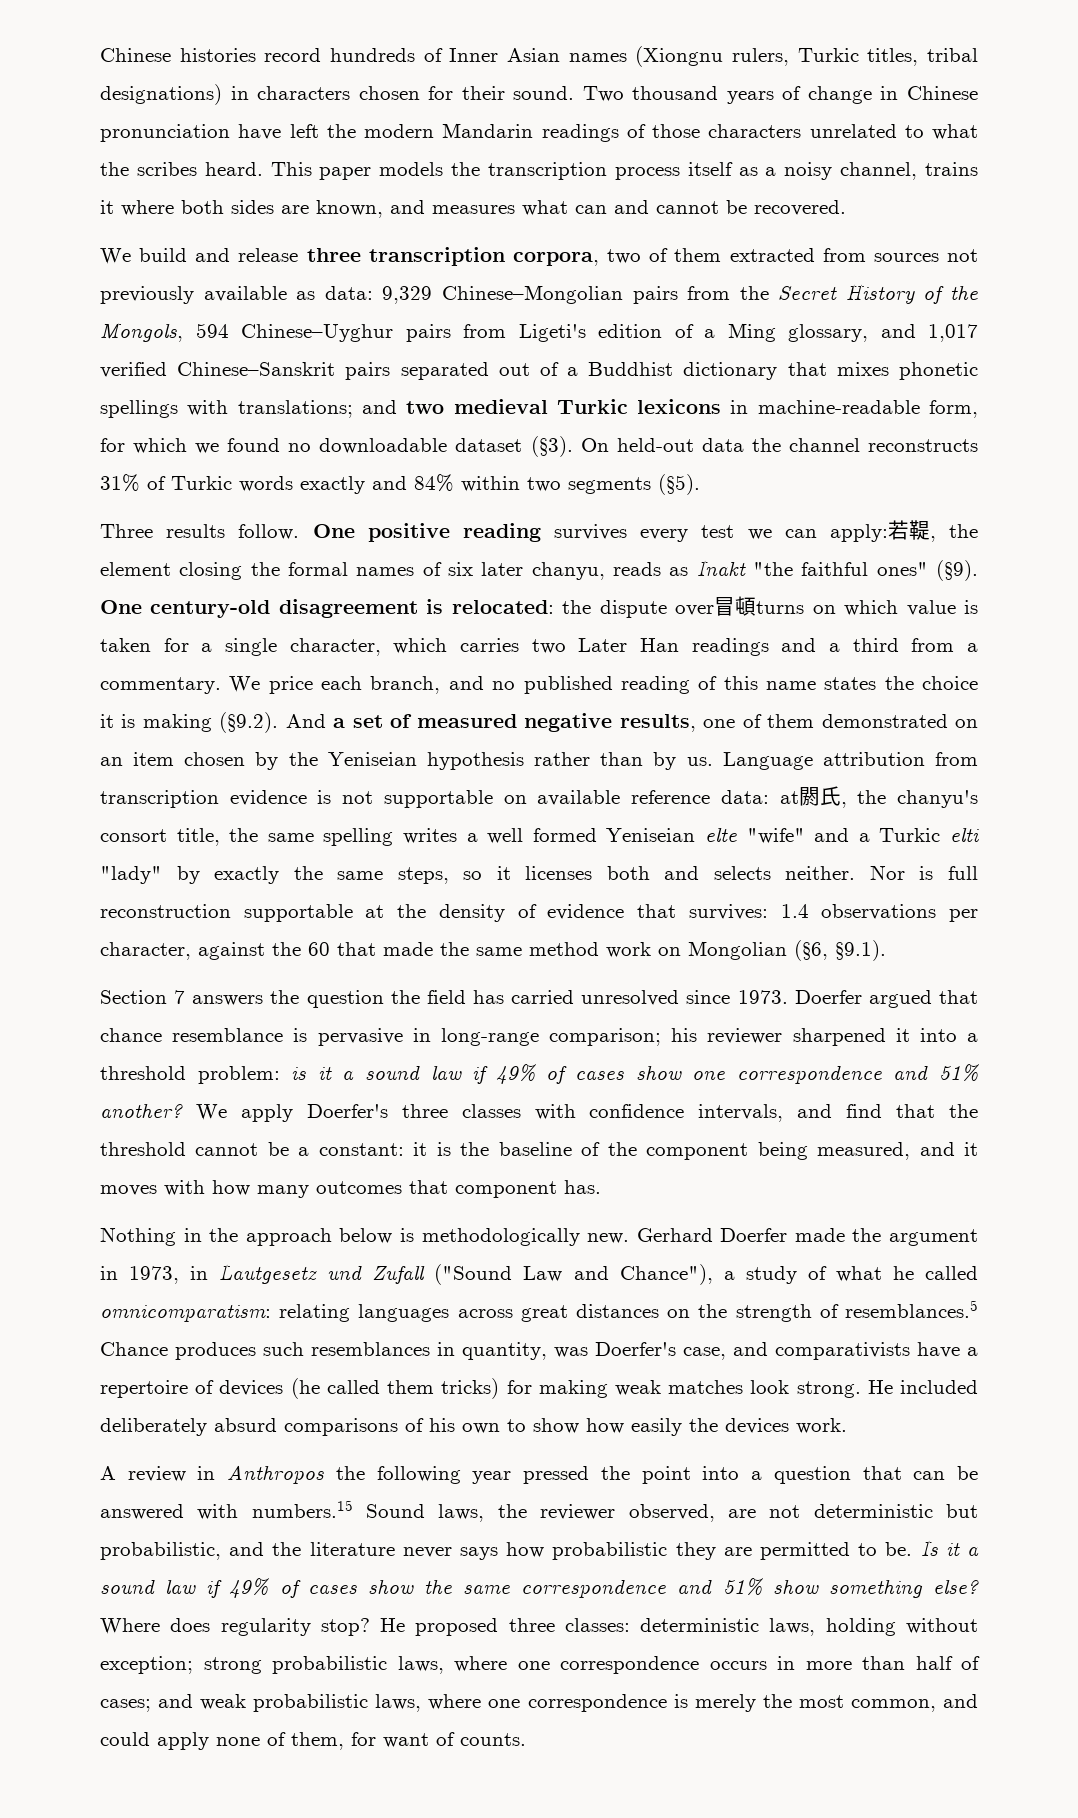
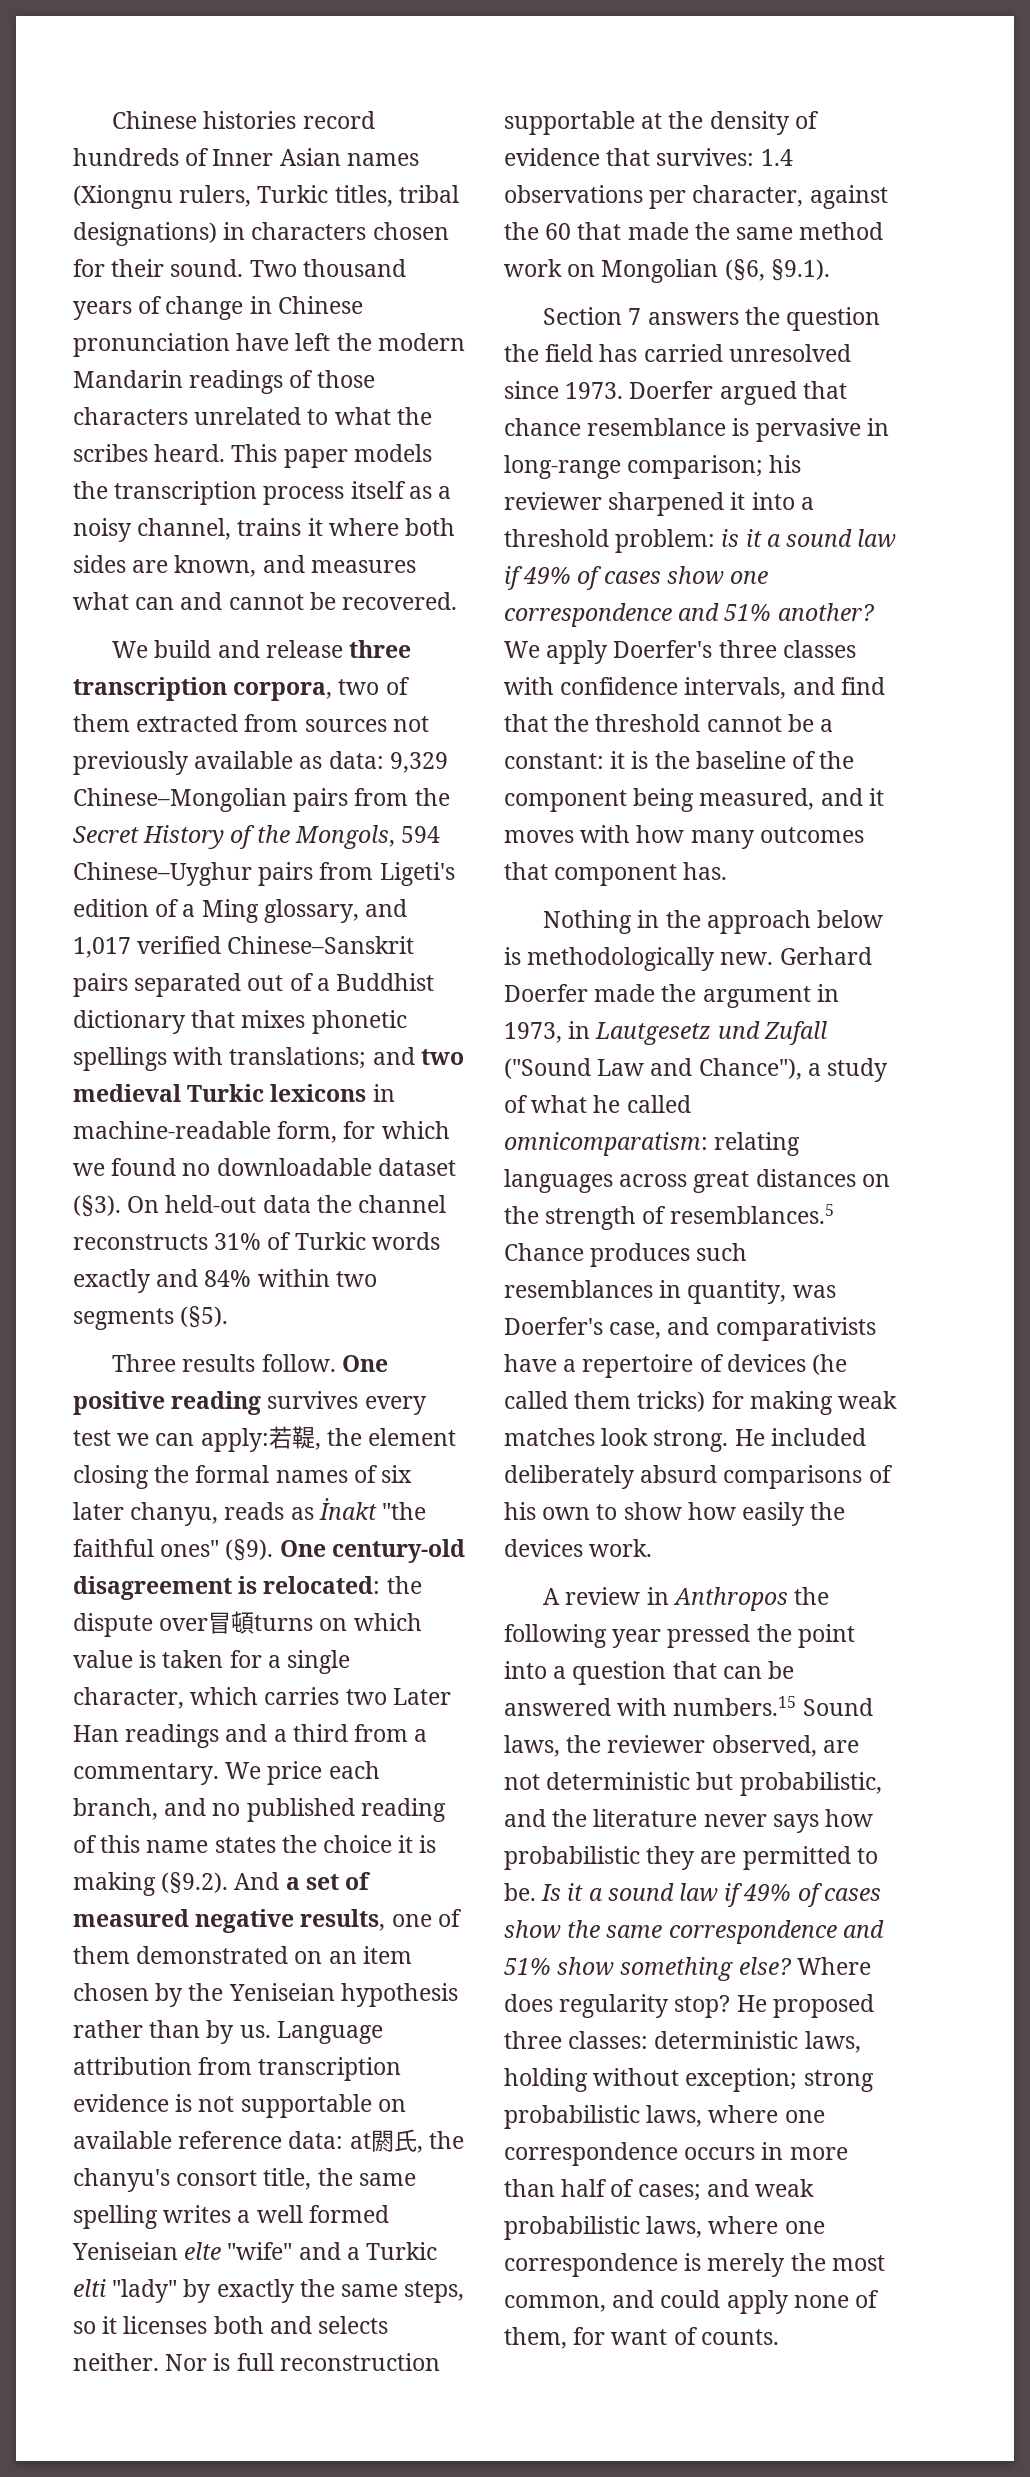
- One positive reading survives every test we can apply:若鞮, the element closing the formal names of six later chanyu, reads as Inakt "the faithful ones" (§9).
+ One positive reading survives every test we can apply:若鞮, the element closing the formal names of six later chanyu, reads as İnakt "the faithful ones" (§9).

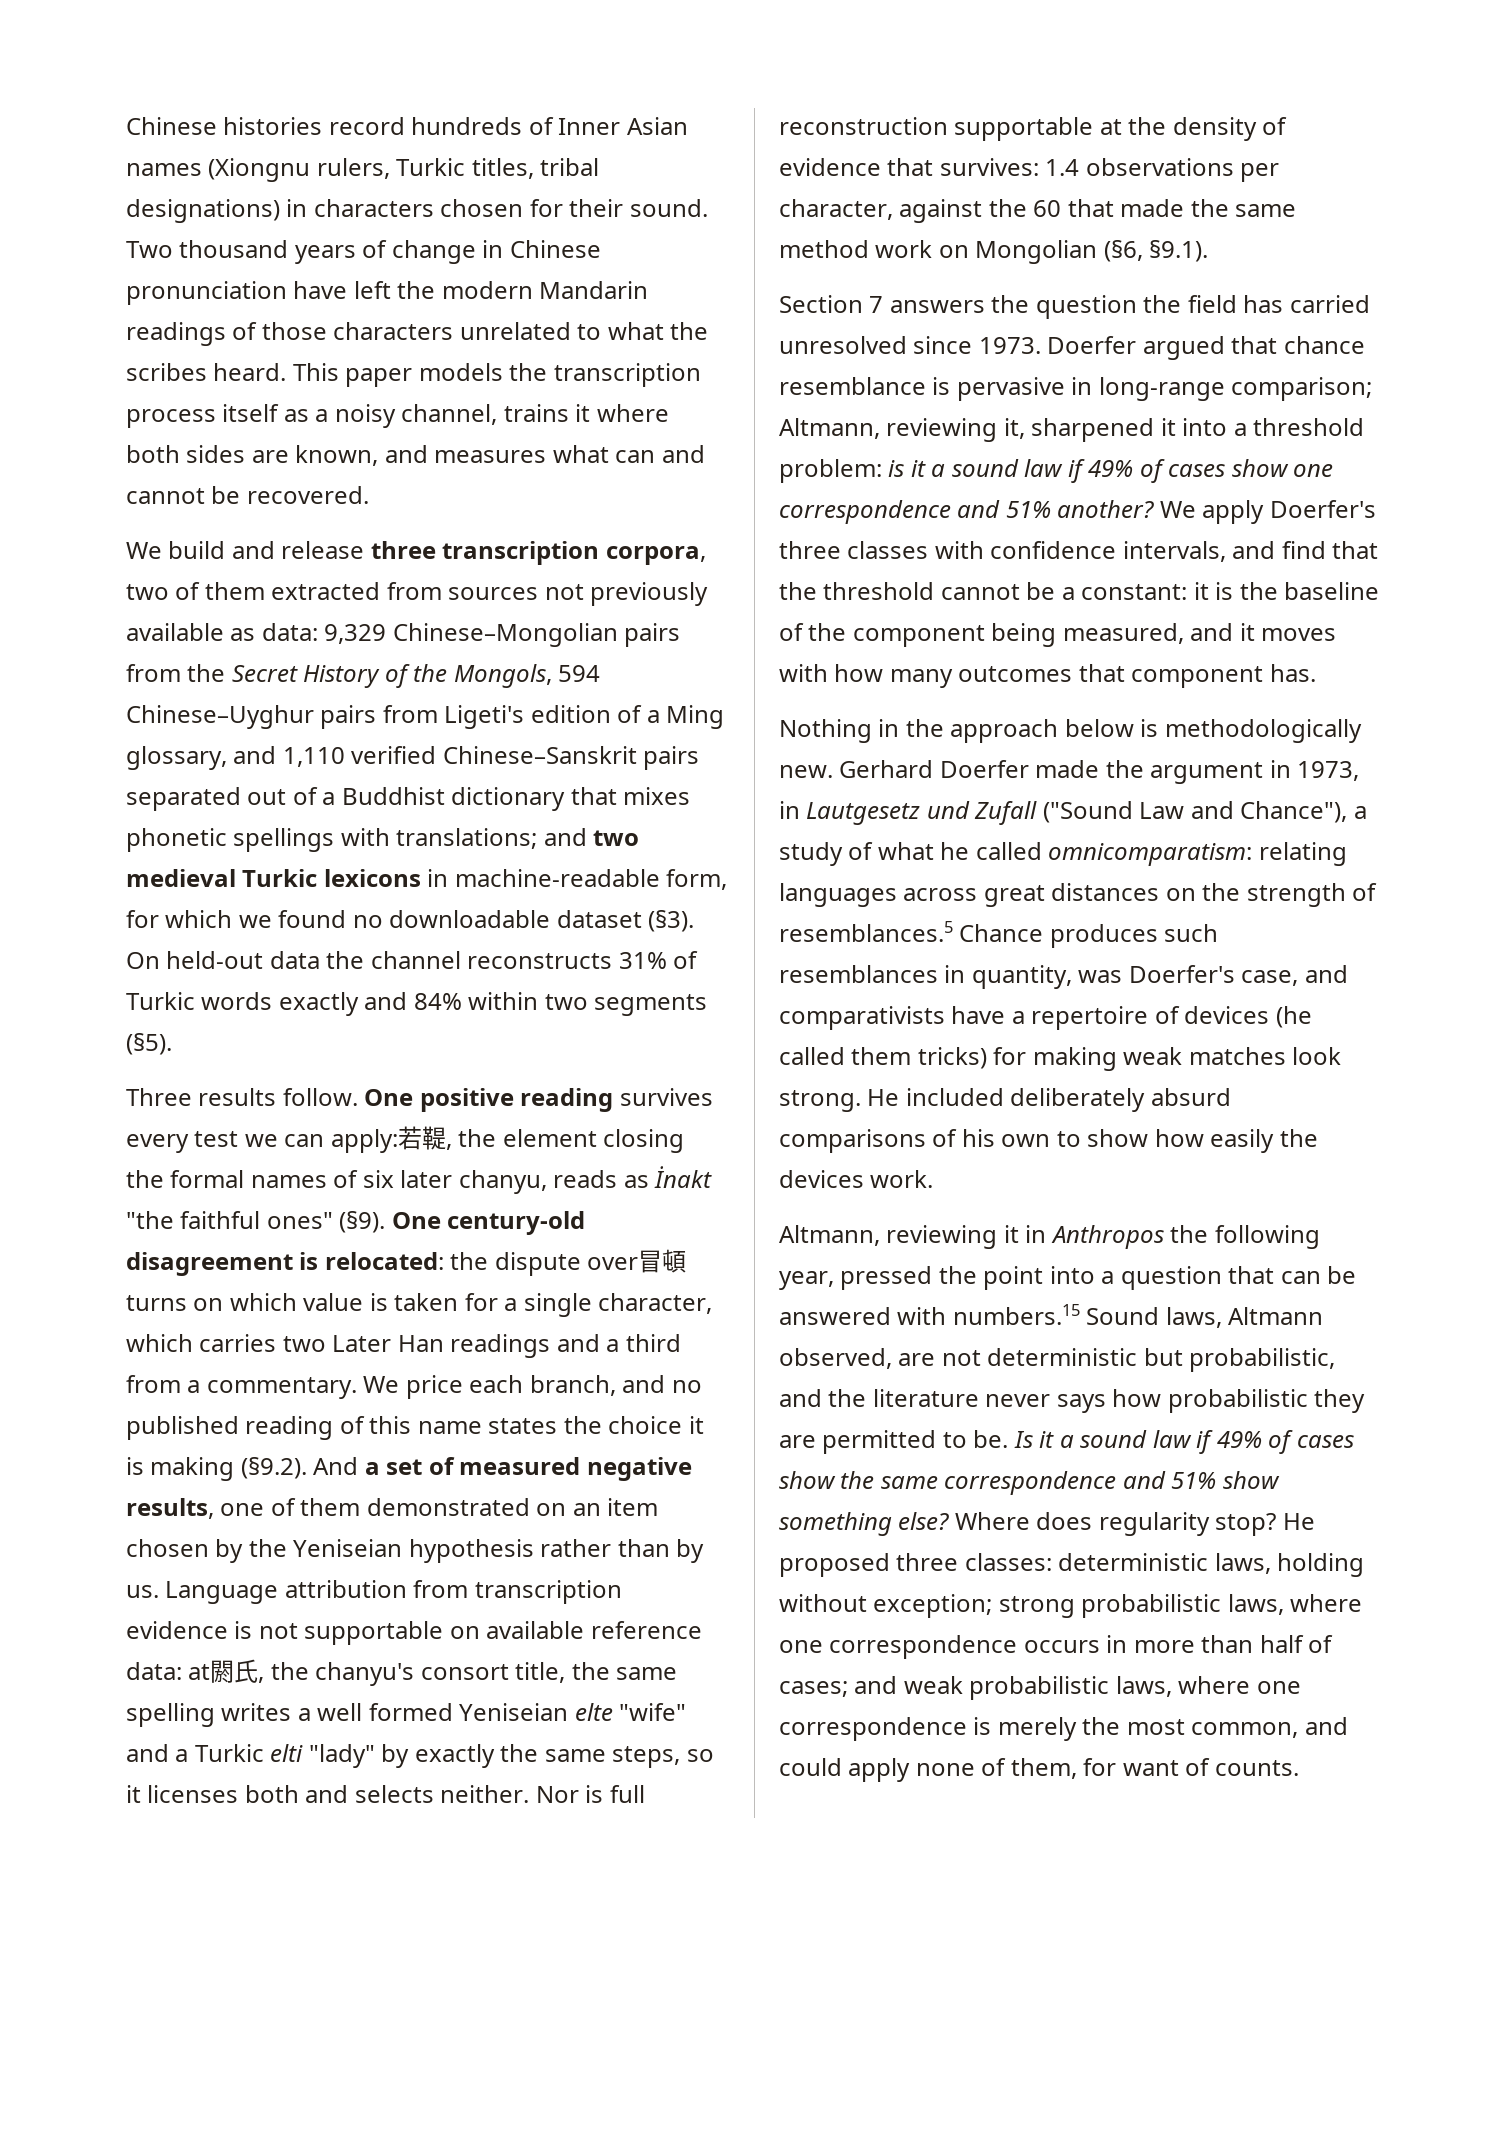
- 9,329 Chinese–Mongolian pairs from the Secret History of the Mongols, 594 Chinese–Uyghur pairs from Ligeti's edition of a Ming glossary, and 1,017 verified Chinese–Sanskrit pairs separated out of a Buddhist dictionary that mixes phonetic spellings with translations;
+ 9,329 Chinese–Mongolian pairs from the Secret History of the Mongols, 594 Chinese–Uyghur pairs from Ligeti's edition of a Ming glossary, and 1,110 verified Chinese–Sanskrit pairs separated out of a Buddhist dictionary that mixes phonetic spellings with translations;
- Doerfer argued that chance resemblance is pervasive in long-range comparison; his reviewer sharpened it into a threshold problem: is it a sound law if 49% of cases show one correspondence and 51% another?
+ Doerfer argued that chance resemblance is pervasive in long-range comparison; Altmann, reviewing it, sharpened it into a threshold problem: is it a sound law if 49% of cases show one correspondence and 51% another?
- A review in Anthropos the following year pressed the point into a question that can be answered with numbers.15 Sound laws, the reviewer observed, are not deterministic but probabilistic, and the literature never says how probabilistic they are permitted to be.
+ Altmann, reviewing it in Anthropos the following year, pressed the point into a question that can be answered with numbers.15 Sound laws, Altmann observed, are not deterministic but probabilistic, and the literature never says how probabilistic they are permitted to be.

